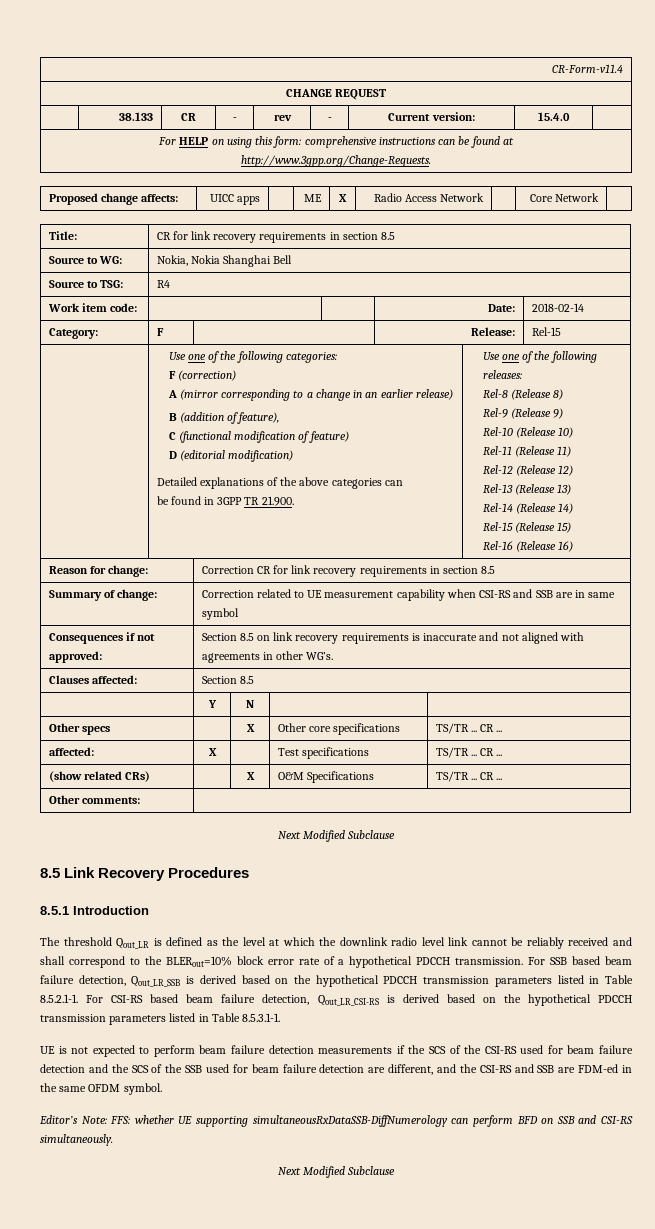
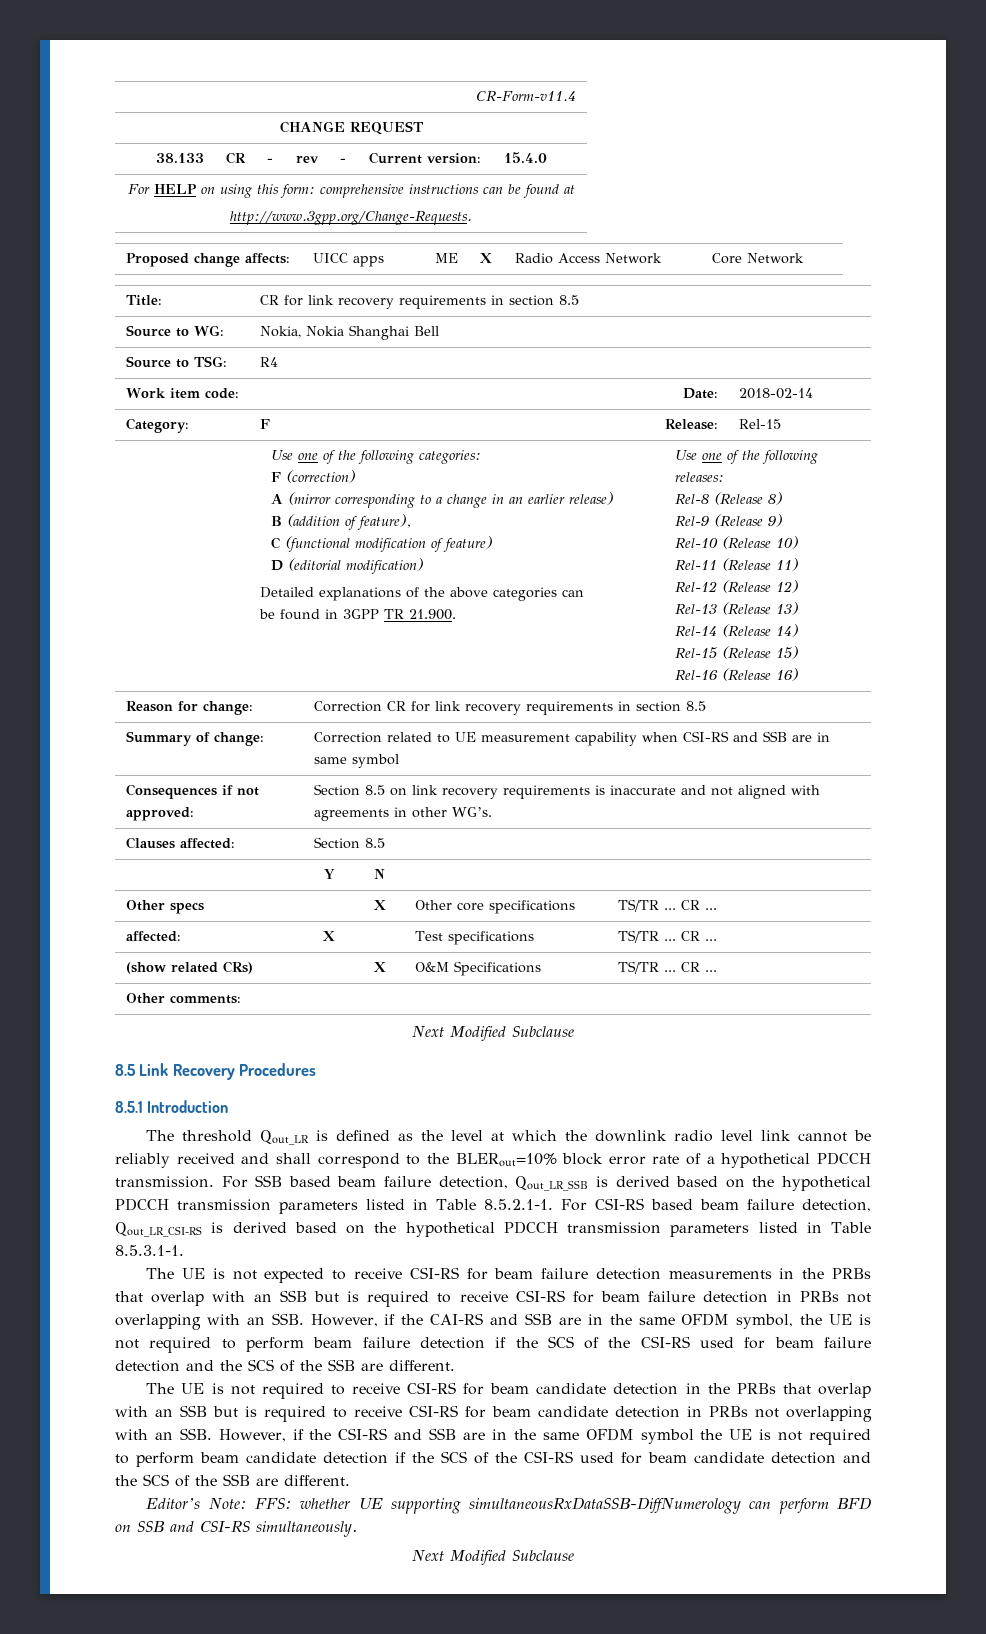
- UE is not expected to perform beam failure detection measurements if the SCS of the CSI-RS used for beam failure detection and the SCS of the SSB used for beam failure detection are different, and the CSI-RS and SSB are FDM-ed in the same OFDM symbol.
+ The UE is not expected to receive CSI-RS for beam failure detection measurements in the PRBs that overlap with an SSB but is required to receive CSI-RS for beam failure detection in PRBs not overlapping with an SSB. However, if the CAI-RS and SSB are in the same OFDM symbol, the UE is not required to perform beam failure detection if the SCS of the CSI-RS used for beam failure detection and the SCS of the SSB are different.
+ The UE is not required to receive CSI-RS for beam candidate detection in the PRBs that overlap with an SSB but is required to receive CSI-RS for beam candidate detection in PRBs not overlapping with an SSB. However, if the CSI-RS and SSB are in the same OFDM symbol the UE is not required to perform beam candidate detection if the SCS of the CSI-RS used for beam candidate detection and the SCS of the SSB are different.

